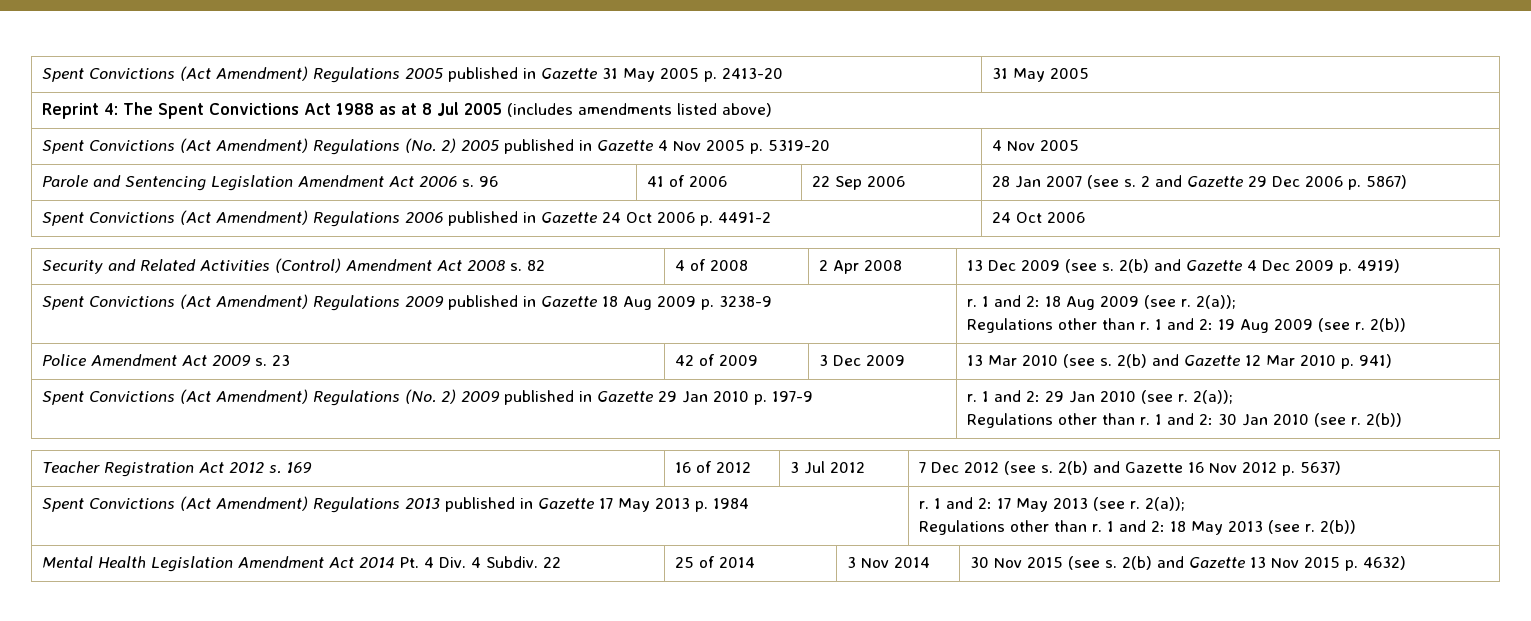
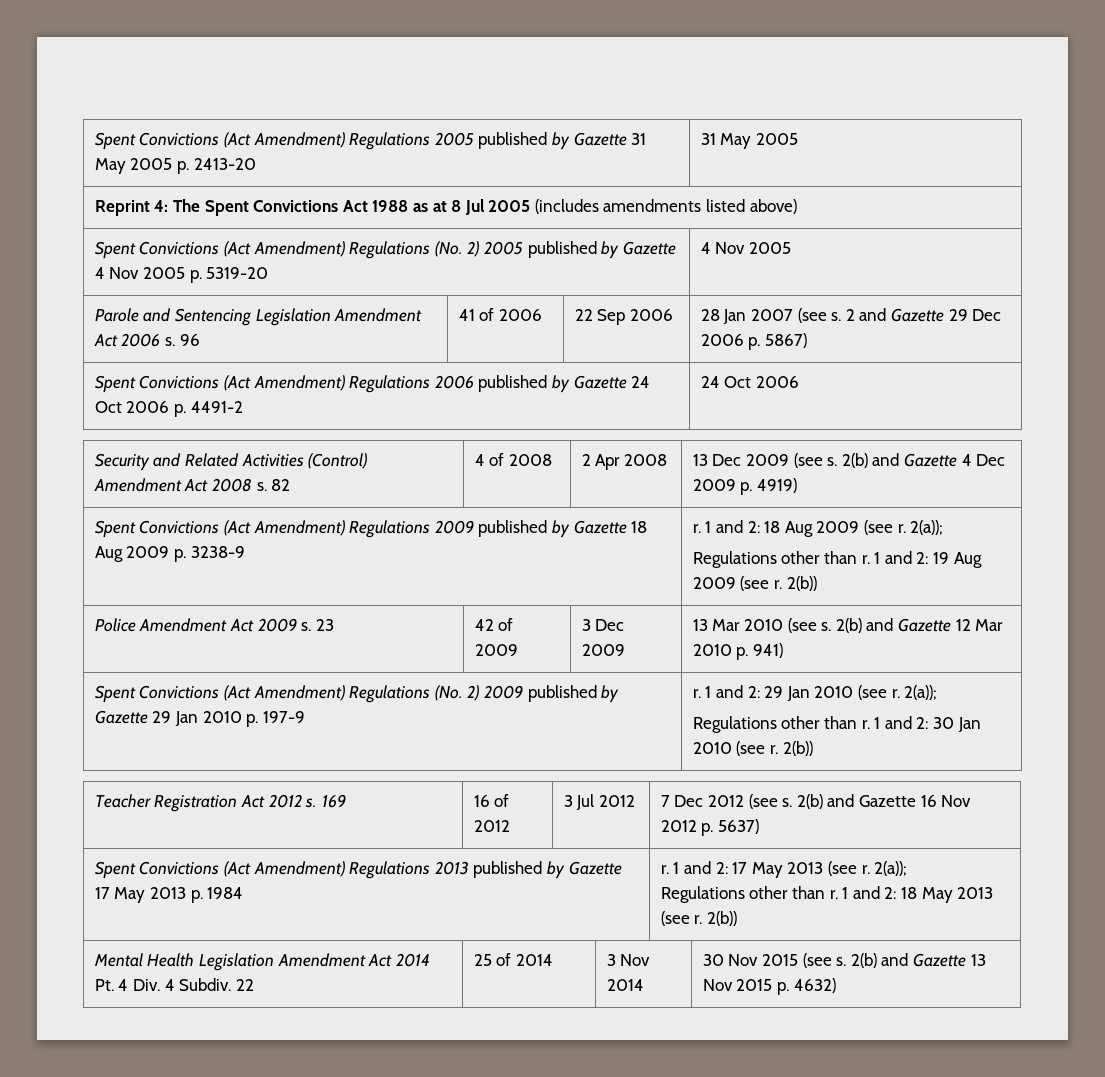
- Spent Convictions (Act Amendment) Regulations 2005 published in Gazette 31 May 2005 p. 2413-20 | 31 May 2005
+ Spent Convictions (Act Amendment) Regulations 2005 published by Gazette 31 May 2005 p. 2413-20 | 31 May 2005
- Spent Convictions (Act Amendment) Regulations (No. 2) 2005 published in Gazette 4 Nov 2005 p. 5319-20 | 4 Nov 2005
+ Spent Convictions (Act Amendment) Regulations (No. 2) 2005 published by Gazette 4 Nov 2005 p. 5319-20 | 4 Nov 2005
- Spent Convictions (Act Amendment) Regulations 2006 published in Gazette 24 Oct 2006 p. 4491-2 | 24 Oct 2006
+ Spent Convictions (Act Amendment) Regulations 2006 published by Gazette 24 Oct 2006 p. 4491-2 | 24 Oct 2006
- Spent Convictions (Act Amendment) Regulations 2009 published in Gazette 18 Aug 2009 p. 3238-9 | r. 1 and 2: 18 Aug 2009 (see r. 2(a));
+ Spent Convictions (Act Amendment) Regulations 2009 published by Gazette 18 Aug 2009 p. 3238-9 | r. 1 and 2: 18 Aug 2009 (see r. 2(a));
- Spent Convictions (Act Amendment) Regulations (No. 2) 2009 published in Gazette 29 Jan 2010 p. 197-9 | r. 1 and 2: 29 Jan 2010 (see r. 2(a));
+ Spent Convictions (Act Amendment) Regulations (No. 2) 2009 published by Gazette 29 Jan 2010 p. 197-9 | r. 1 and 2: 29 Jan 2010 (see r. 2(a));
- Spent Convictions (Act Amendment) Regulations 2013 published in Gazette 17 May 2013 p. 1984 | r. 1 and 2: 17 May 2013 (see r. 2(a));
+ Spent Convictions (Act Amendment) Regulations 2013 published by Gazette 17 May 2013 p. 1984 | r. 1 and 2: 17 May 2013 (see r. 2(a));

